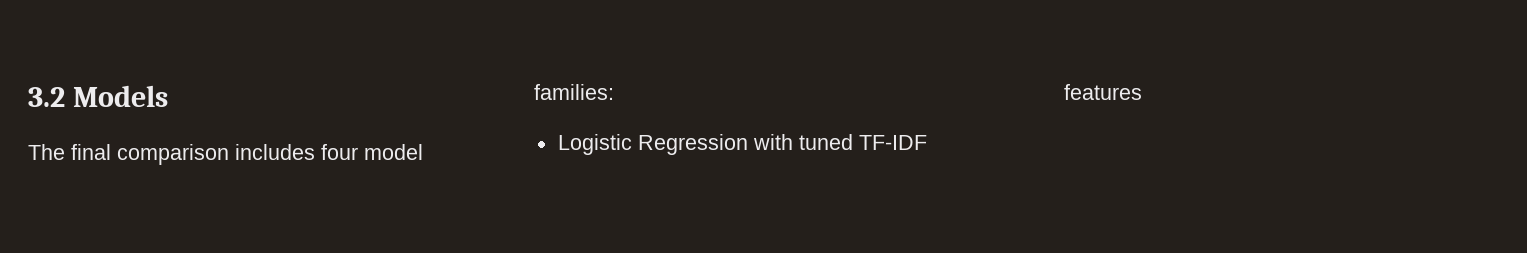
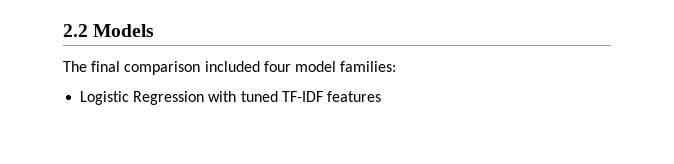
- 3.2 Models
+ 2.2 Models
- The final comparison includes four model families:
+ The final comparison included four model families:

